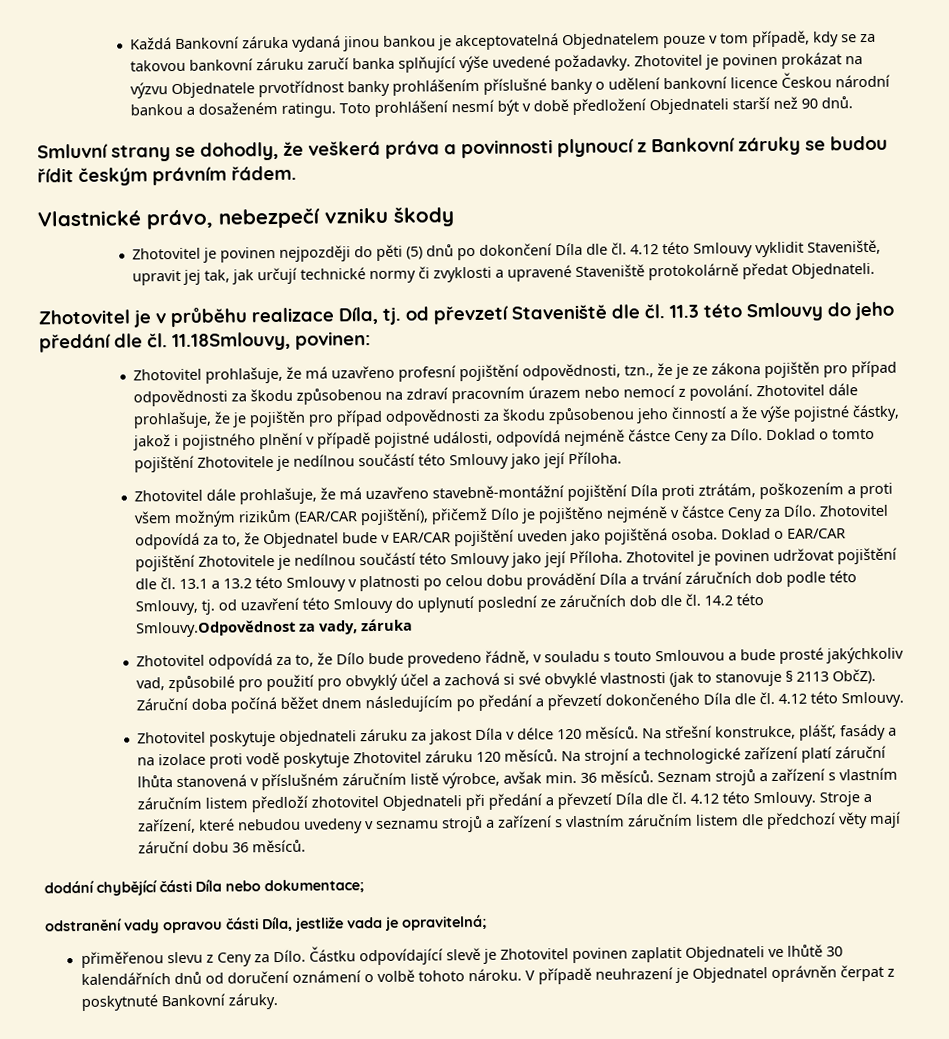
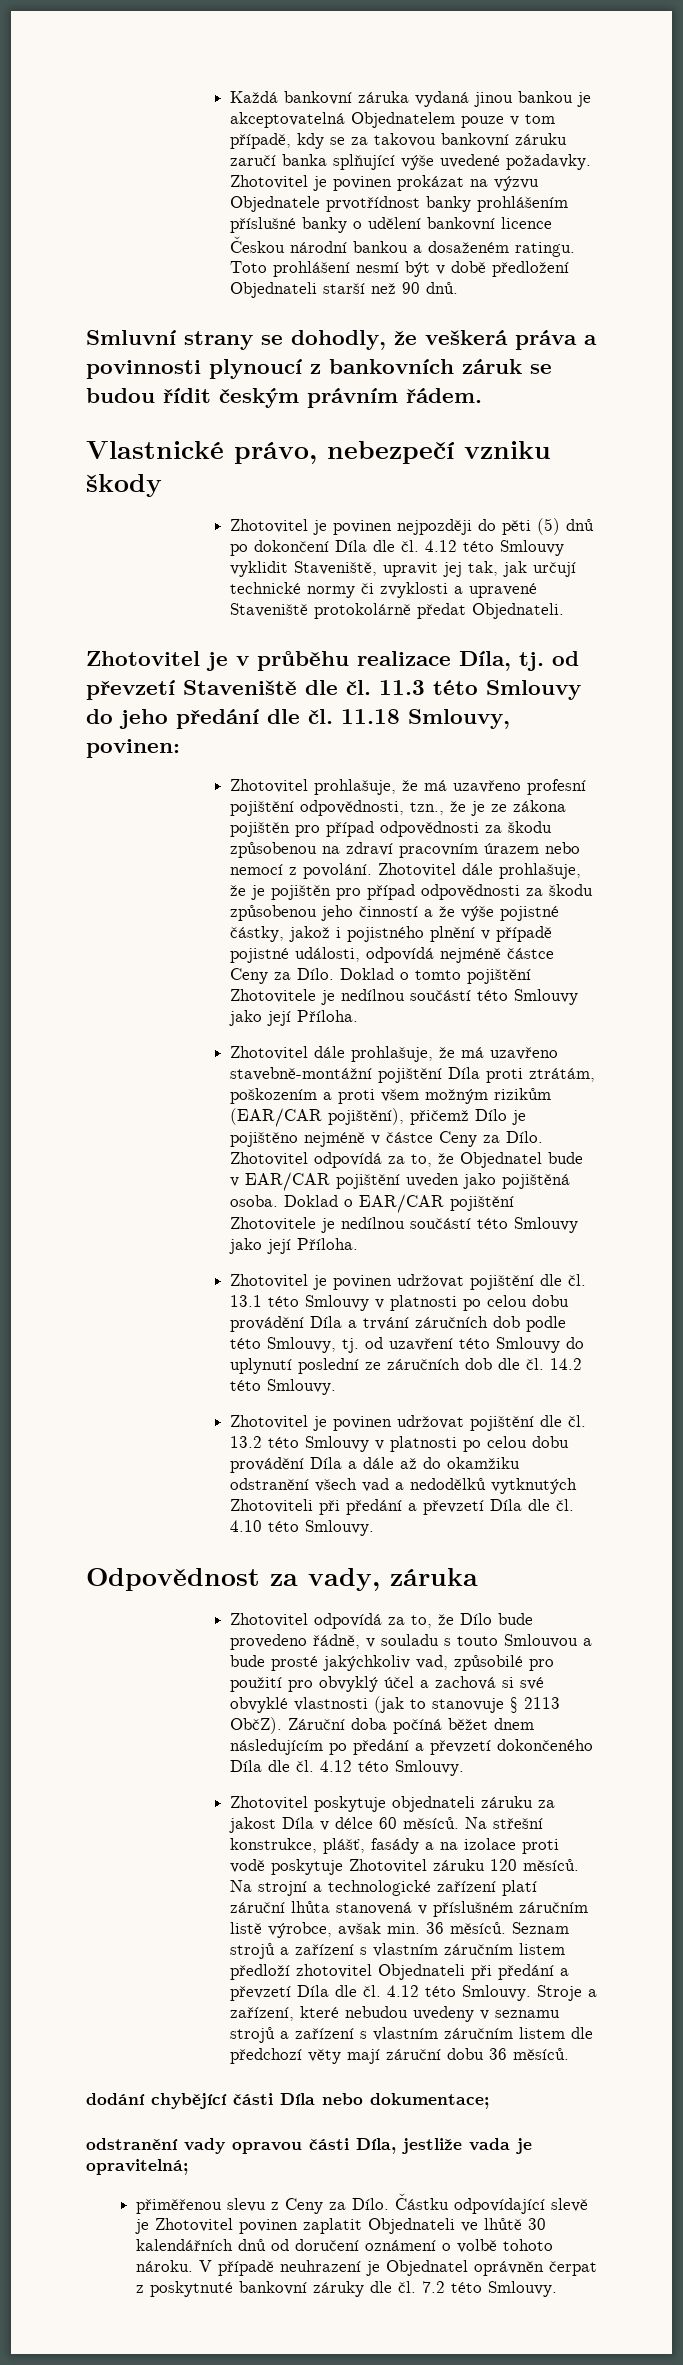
- Každá Bankovní záruka vydaná jinou bankou je akceptovatelná Objednatelem pouze v tom případě, kdy se za takovou bankovní záruku zaručí banka splňující výše uvedené požadavky.
+ Každá bankovní záruka vydaná jinou bankou je akceptovatelná Objednatelem pouze v tom případě, kdy se za takovou bankovní záruku zaručí banka splňující výše uvedené požadavky.
- Smluvní strany se dohodly, že veškerá práva a povinnosti plynoucí z Bankovní záruky se budou řídit českým právním řádem.
+ Smluvní strany se dohodly, že veškerá práva a povinnosti plynoucí z bankovních záruk se budou řídit českým právním řádem.
- Zhotovitel je v průběhu realizace Díla, tj. od převzetí Staveniště dle čl. 11.3 této Smlouvy do jeho předání dle čl. 11.18Smlouvy, povinen:
+ Zhotovitel je v průběhu realizace Díla, tj. od převzetí Staveniště dle čl. 11.3 této Smlouvy do jeho předání dle čl. 11.18 Smlouvy, povinen:
- Doklad o EAR/CAR pojištění Zhotovitele je nedílnou součástí této Smlouvy jako její Příloha. Zhotovitel je povinen udržovat pojištění dle čl. 13.1 a 13.2 této Smlouvy v platnosti po celou dobu provádění Díla a trvání záručních dob podle této Smlouvy, tj. od uzavření této Smlouvy do uplynutí poslední ze záručních dob dle čl. 14.2 této Smlouvy.Odpovědnost za vady, záruka
+ Doklad o EAR/CAR pojištění Zhotovitele je nedílnou součástí této Smlouvy jako její Příloha.
+ Zhotovitel je povinen udržovat pojištění dle čl. 13.1 této Smlouvy v platnosti po celou dobu provádění Díla a trvání záručních dob podle této Smlouvy, tj. od uzavření této Smlouvy do uplynutí poslední ze záručních dob dle čl. 14.2 této Smlouvy.
+ Zhotovitel je povinen udržovat pojištění dle čl. 13.2 této Smlouvy v platnosti po celou dobu provádění Díla a dále až do okamžiku odstranění všech vad a nedodělků vytknutých Zhotoviteli při předání a převzetí Díla dle čl. 4.10 této Smlouvy.
+ Odpovědnost za vady, záruka
- Zhotovitel poskytuje objednateli záruku za jakost Díla v délce 120 měsíců.
+ Zhotovitel poskytuje objednateli záruku za jakost Díla v délce 60 měsíců.
- V případě neuhrazení je Objednatel oprávněn čerpat z poskytnuté Bankovní záruky.
+ V případě neuhrazení je Objednatel oprávněn čerpat z poskytnuté bankovní záruky dle čl. 7.2 této Smlouvy.

